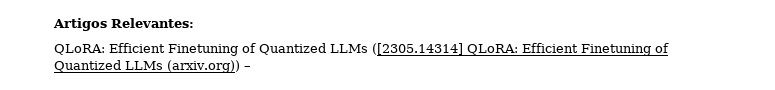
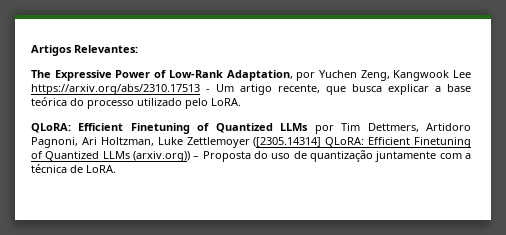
- QLoRA: Efficient Finetuning of Quantized LLMs ([2305.14314] QLoRA: Efficient Finetuning of Quantized LLMs (arxiv.org)) –
+ The Expressive Power of Low-Rank Adaptation, por Yuchen Zeng, Kangwook Lee https://arxiv.org/abs/2310.17513 - Um artigo recente, que busca explicar a base teórica do processo utilizado pelo LoRA.
+ QLoRA: Efficient Finetuning of Quantized LLMs por Tim Dettmers, Artidoro Pagnoni, Ari Holtzman, Luke Zettlemoyer ([2305.14314] QLoRA: Efficient Finetuning of Quantized LLMs (arxiv.org)) – Proposta do uso de quantização juntamente com a técnica de LoRA.

